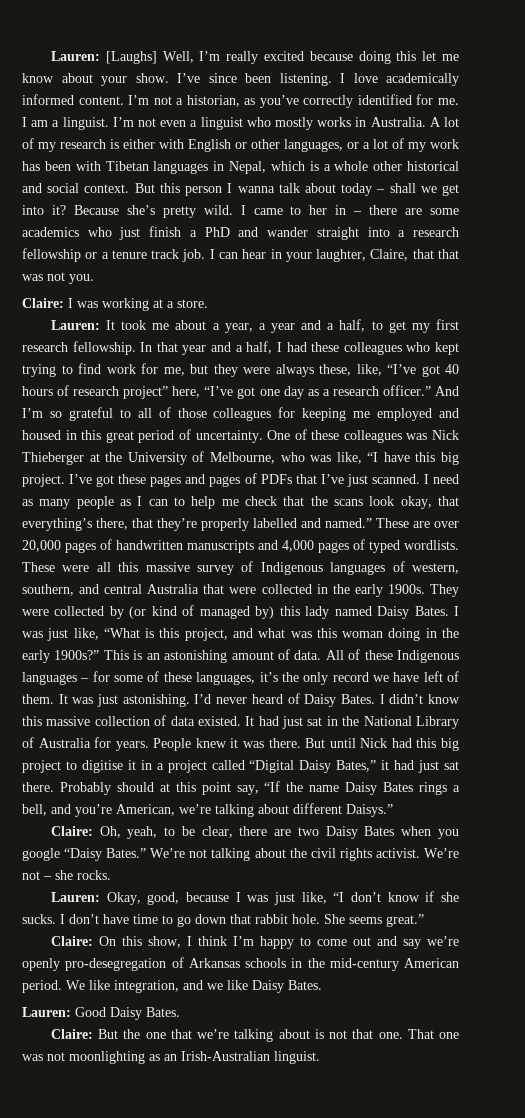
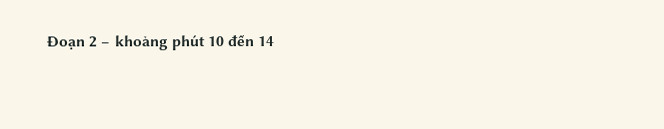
- Lauren: [Laughs] Well, I’m really excited because doing this let me know about your show. I’ve since been listening. I love academically informed content. I’m not a historian, as you’ve correctly identified for me. I am a linguist. I’m not even a linguist who mostly works in Australia. A lot of my research is either with English or other languages, or a lot of my work has been with Tibetan languages in Nepal, which is a whole other historical and social context. But this person I wanna talk about today – shall we get into it? Because she’s pretty wild. I came to her in – there are some academics who just finish a PhD and wander straight into a research fellowship or a tenure track job. I can hear in your laughter, Claire, that that was not you.
- Claire: I was working at a store.
- Lauren: It took me about a year, a year and a half, to get my first research fellowship. In that year and a half, I had these colleagues who kept trying to find work for me, but they were always these, like, “I’ve got 40 hours of research project” here, “I’ve got one day as a research officer.” And I’m so grateful to all of those colleagues for keeping me employed and housed in this great period of uncertainty. One of these colleagues was Nick Thieberger at the University of Melbourne, who was like, “I have this big project. I’ve got these pages and pages of PDFs that I’ve just scanned. I need as many people as I can to help me check that the scans look okay, that everything’s there, that they’re properly labelled and named.” These are over 20,000 pages of handwritten manuscripts and 4,000 pages of typed wordlists. These were all this massive survey of Indigenous languages of western, southern, and central Australia that were collected in the early 1900s. They were collected by (or kind of managed by) this lady named Daisy Bates. I was just like, “What is this project, and what was this woman doing in the early 1900s?” This is an astonishing amount of data. All of these Indigenous languages – for some of these languages, it’s the only record we have left of them. It was just astonishing. I’d never heard of Daisy Bates. I didn’t know this massive collection of data existed. It had just sat in the National Library of Australia for years. People knew it was there. But until Nick had this big project to digitise it in a project called “Digital Daisy Bates,” it had just sat there. Probably should at this point say, “If the name Daisy Bates rings a bell, and you’re American, we’re talking about different Daisys.”
- Claire: Oh, yeah, to be clear, there are two Daisy Bates when you google “Daisy Bates.” We’re not talking about the civil rights activist. We’re not – she rocks.
- Lauren: Okay, good, because I was just like, “I don’t know if she sucks. I don’t have time to go down that rabbit hole. She seems great.”
- Claire: On this show, I think I’m happy to come out and say we’re openly pro-desegregation of Arkansas schools in the mid-century American period. We like integration, and we like Daisy Bates.
- Lauren: Good Daisy Bates.
- Claire: But the one that we’re talking about is not that one. That one was not moonlighting as an Irish-Australian linguist.
+ Đoạn 2 – khoảng phút 10 đến 14

